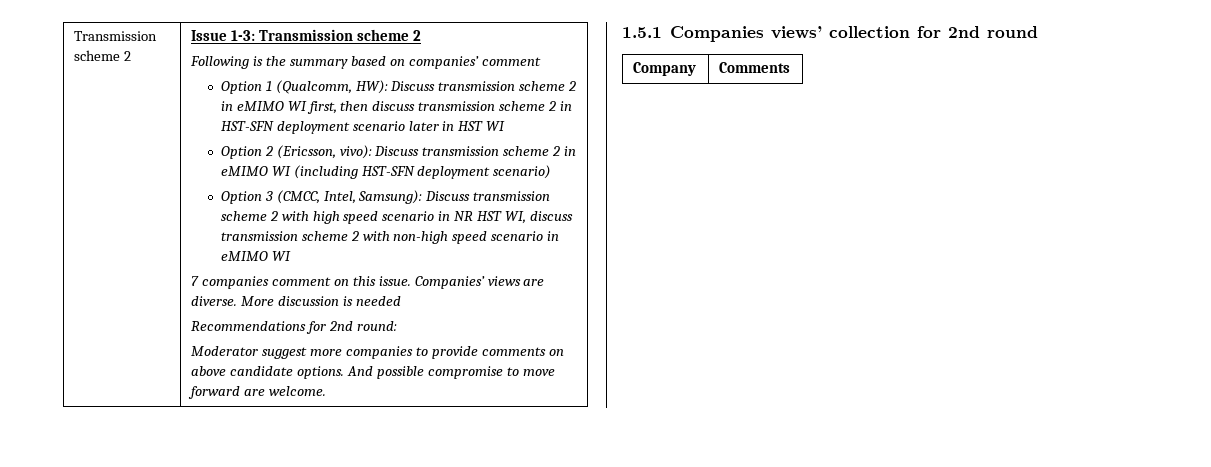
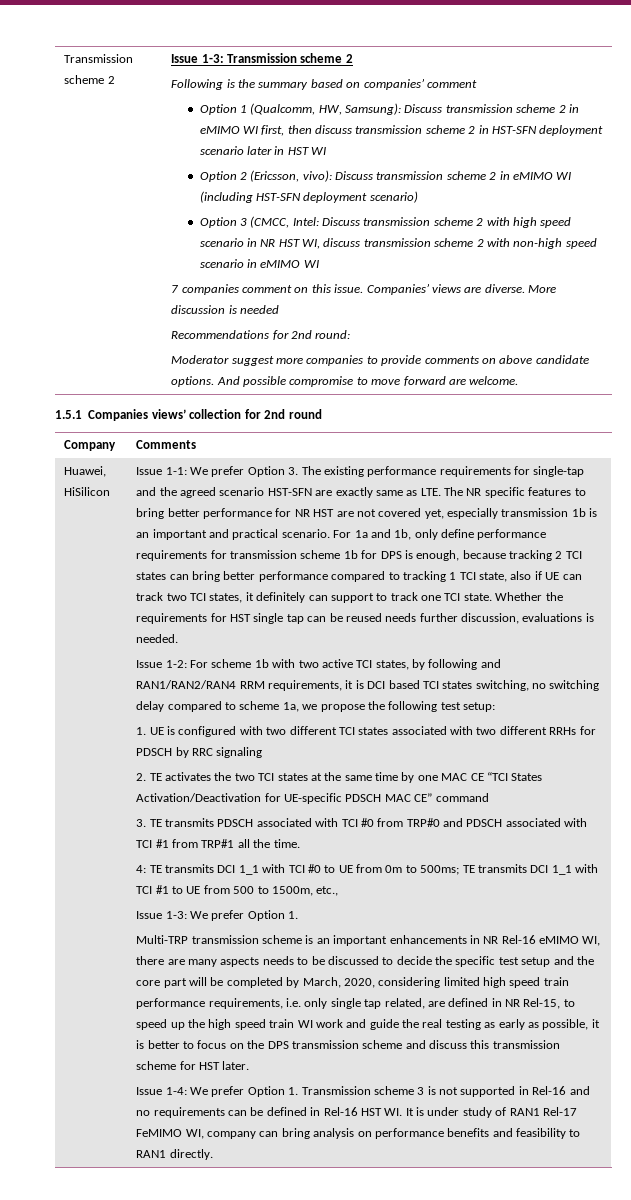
- Option 1 (Qualcomm, HW): Discuss transmission scheme 2 in eMIMO WI first, then discuss transmission scheme 2 in HST-SFN deployment scenario later in HST WI
+ Option 1 (Qualcomm, HW, Samsung): Discuss transmission scheme 2 in eMIMO WI first, then discuss transmission scheme 2 in HST-SFN deployment scenario later in HST WI
- Option 3 (CMCC, Intel, Samsung): Discuss transmission scheme 2 with high speed scenario in NR HST WI, discuss transmission scheme 2 with non-high speed scenario in eMIMO WI
+ Option 3 (CMCC, Intel: Discuss transmission scheme 2 with high speed scenario in NR HST WI, discuss transmission scheme 2 with non-high speed scenario in eMIMO WI
+ Huawei, HiSilicon | Issue 1-1: We prefer Option 3. The existing performance requirements for single-tap and the agreed scenario HST-SFN are exactly same as LTE. The NR specific features to bring better performance for NR HST are not covered yet, especially transmission 1b is an important and practical scenario. For 1a and 1b, only define performance requirements for transmission scheme 1b for DPS is enough, because tracking 2 TCI states can bring better performance compared to tracking 1 TCI state, also if UE can track two TCI states, it definitely can support to track one TCI state. Whether the requirements for HST single tap can be reused needs further discussion, evaluations is needed.
+ Issue 1-2: For scheme 1b with two active TCI states, by following and RAN1/RAN2/RAN4 RRM requirements, it is DCI based TCI states switching, no switching delay compared to scheme 1a, we propose the following test setup:
+ 1. UE is configured with two different TCI states associated with two different RRHs for PDSCH by RRC signaling
+ 2. TE activates the two TCI states at the same time by one MAC CE “TCI States Activation/Deactivation for UE-specific PDSCH MAC CE” command
+ 3. TE transmits PDSCH associated with TCI #0 from TRP#0 and PDSCH associated with TCI #1 from TRP#1 all the time.
+ 4: TE transmits DCI 1_1 with TCI #0 to UE from 0m to 500ms; TE transmits DCI 1_1 with TCI #1 to UE from 500 to 1500m, etc.,
+ Issue 1-3: We prefer Option 1.
+ Multi-TRP transmission scheme is an important enhancements in NR Rel-16 eMIMO WI, there are many aspects needs to be discussed to decide the specific test setup and the core part will be completed by March, 2020, considering limited high speed train performance requirements, i.e. only single tap related, are defined in NR Rel-15, to speed up the high speed train WI work and guide the real testing as early as possible, it is better to focus on the DPS transmission scheme and discuss this transmission scheme for HST later.
+ Issue 1-4: We prefer Option 1. Transmission scheme 3 is not supported in Rel-16 and no requirements can be defined in Rel-16 HST WI. It is under study of RAN1 Rel-17 FeMIMO WI, company can bring analysis on performance benefits and feasibility to RAN1 directly.

